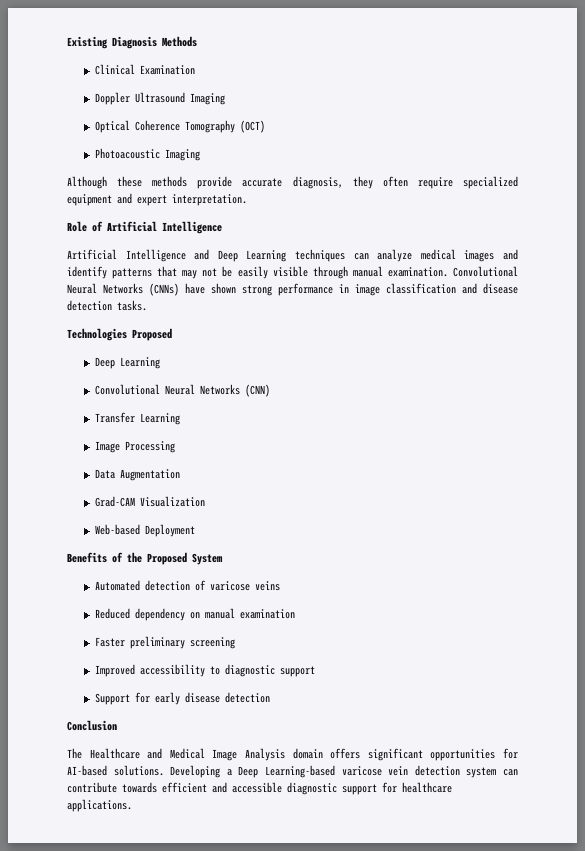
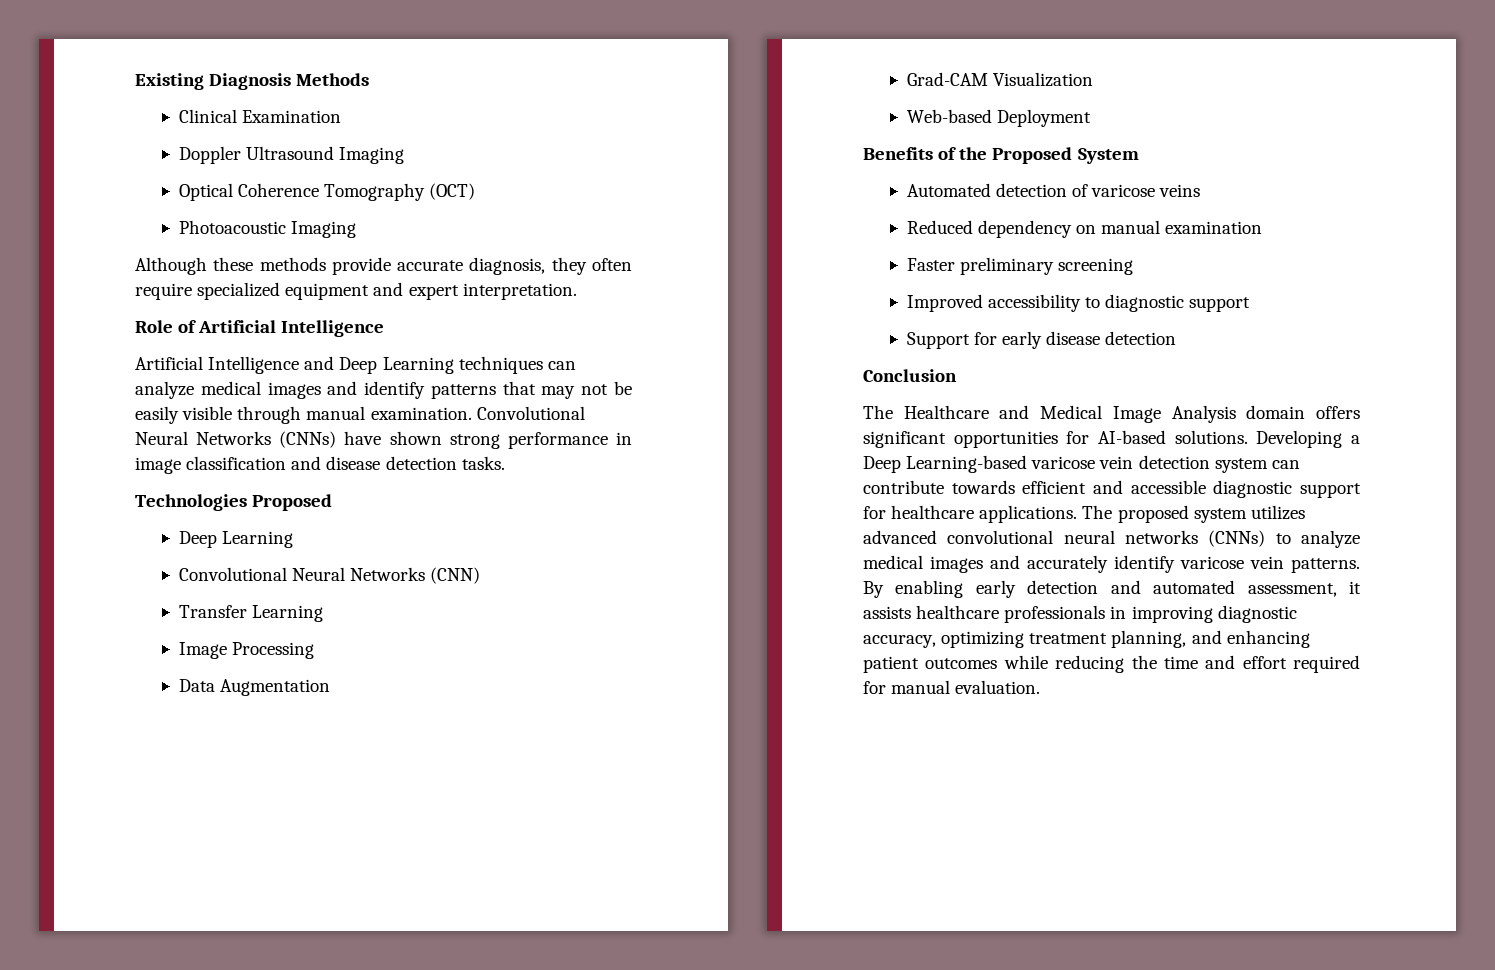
+ The proposed system utilizes advanced convolutional neural networks (CNNs) to analyze medical images and accurately identify varicose vein patterns. By enabling early detection and automated assessment, it assists healthcare professionals in improving diagnostic accuracy, optimizing treatment planning, and enhancing patient outcomes while reducing the time and effort required for manual evaluation.

